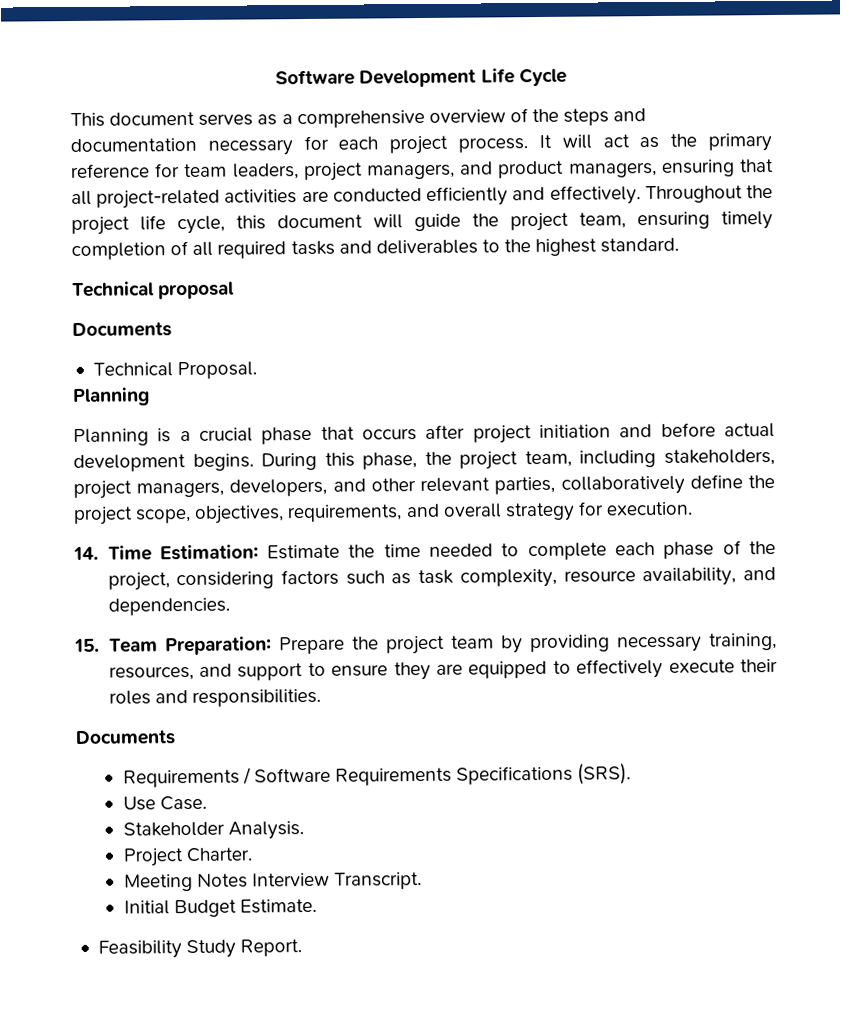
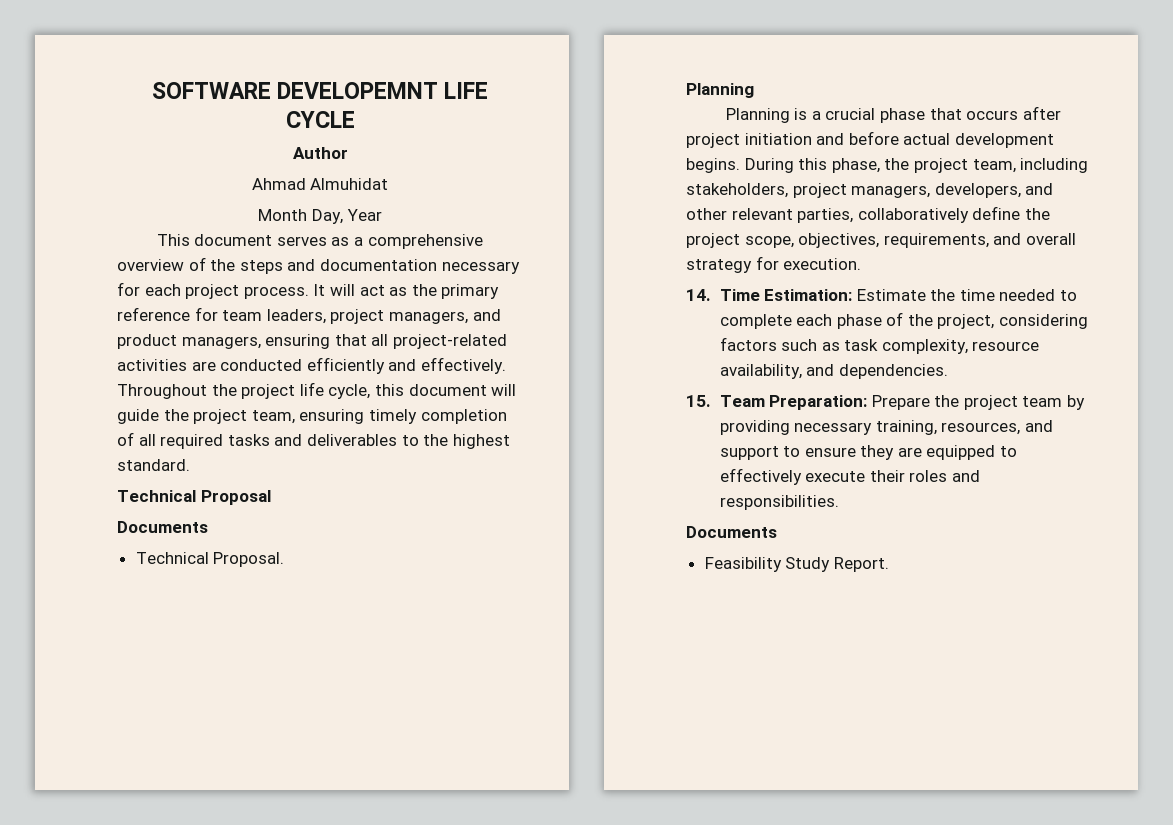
- Software Development Life Cycle
+ SOFTWARE DEVELOPEMNT LIFE CYCLE
+ Author
+ Ahmad Almuhidat
+ Month Day, Year
- Technical proposal
+ Technical Proposal
- Requirements / Software Requirements Specifications (SRS).
- Use Case.
- Stakeholder Analysis.
- Project Charter.
- Meeting Notes Interview Transcript.
- Initial Budget Estimate.

